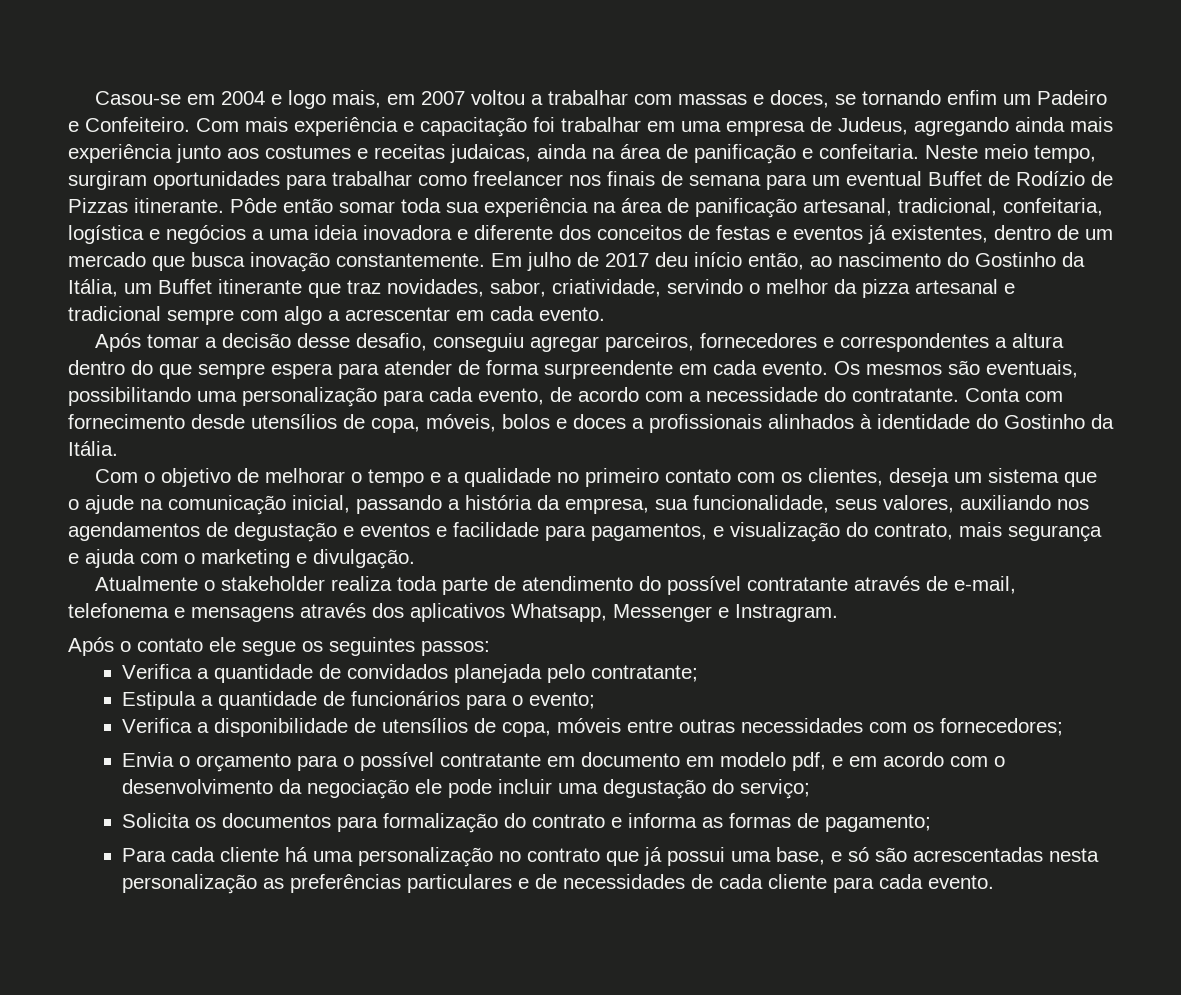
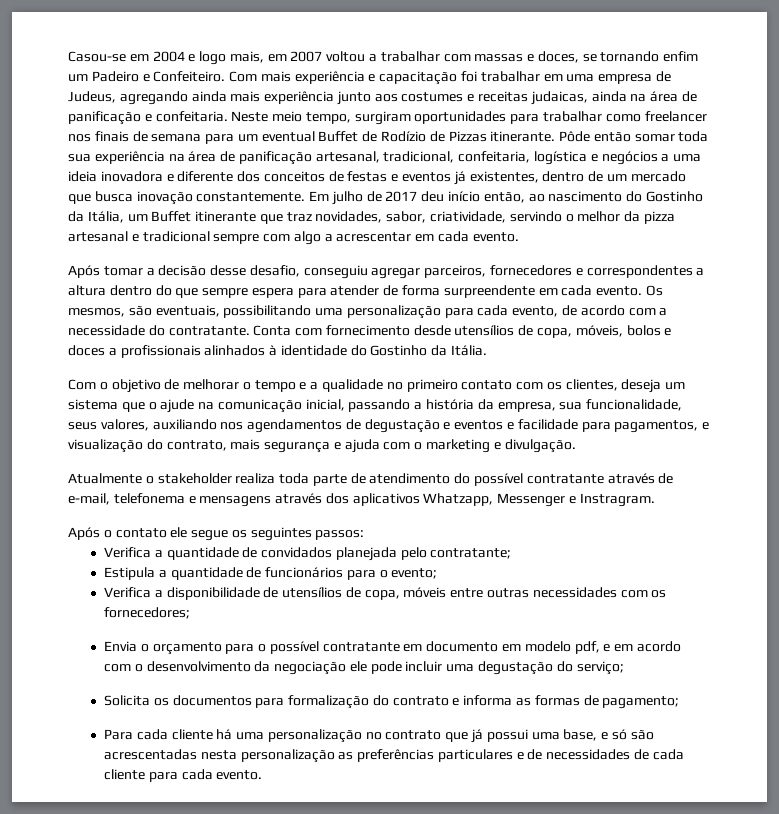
- Os mesmos são eventuais, possibilitando uma personalização para cada evento, de acordo com a necessidade do contratante.
+ Os mesmos, são eventuais, possibilitando uma personalização para cada evento, de acordo com a necessidade do contratante.
- Atualmente o stakeholder realiza toda parte de atendimento do possível contratante através de e-mail, telefonema e mensagens através dos aplicativos Whatsapp, Messenger e Instragram.
+ Atualmente o stakeholder realiza toda parte de atendimento do possível contratante através de e-mail, telefonema e mensagens através dos aplicativos Whatzapp, Messenger e Instragram.

